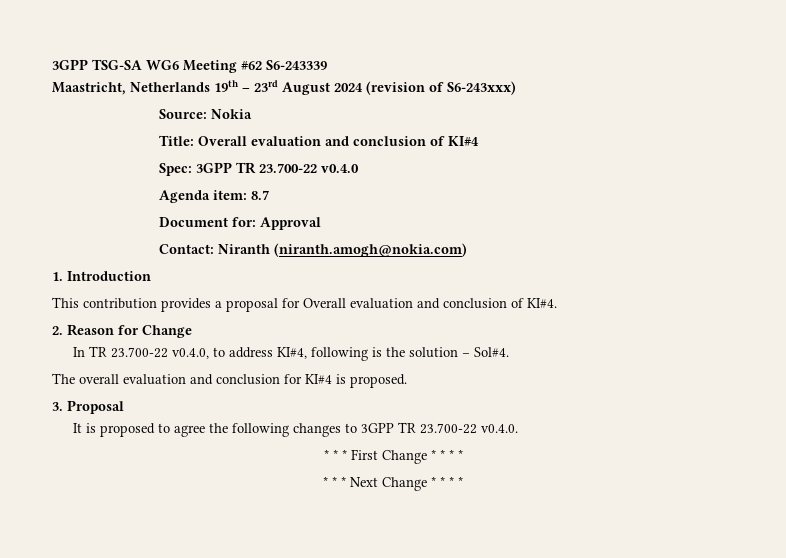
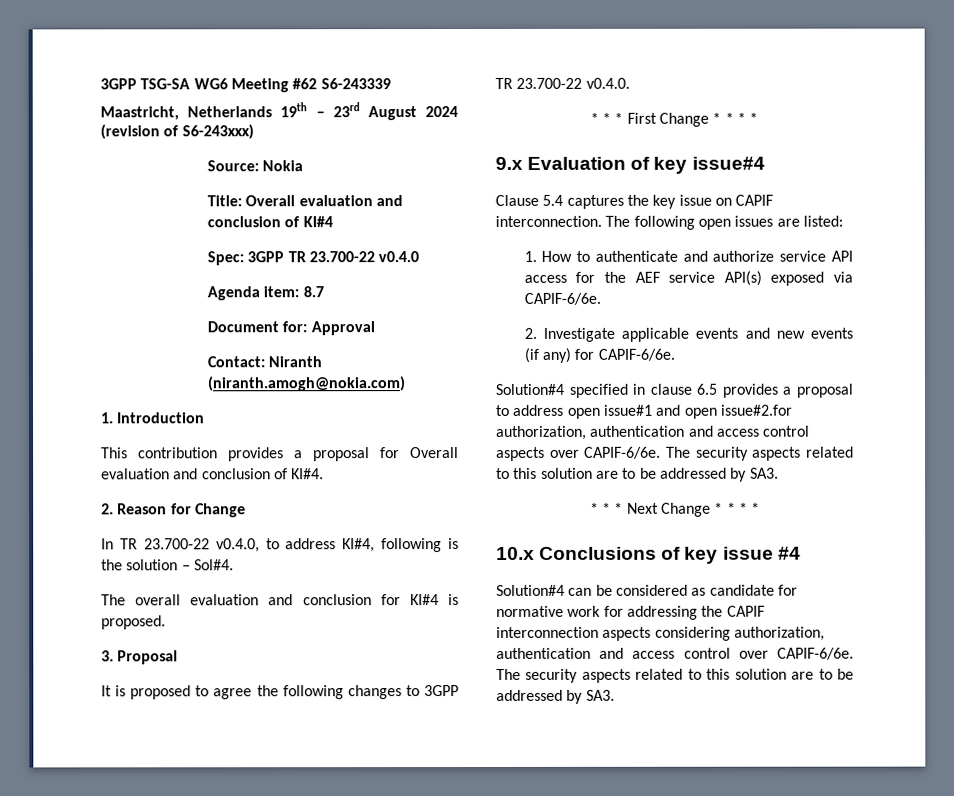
+ 9.x Evaluation of key issue#4
+ Clause 5.4 captures the key issue on CAPIF interconnection. The following open issues are listed:
+ 1. How to authenticate and authorize service API access for the AEF service API(s) exposed via CAPIF-6/6e.
+ 2. Investigate applicable events and new events (if any) for CAPIF-6/6e.
+ Solution#4 specified in clause 6.5 provides a proposal to address open issue#1 and open issue#2.for authorization, authentication and access control aspects over CAPIF-6/6e. The security aspects related to this solution are to be addressed by SA3.
+ 10.x Conclusions of key issue #4
+ Solution#4 can be considered as candidate for normative work for addressing the CAPIF interconnection aspects considering authorization, authentication and access control over CAPIF-6/6e. The security aspects related to this solution are to be addressed by SA3.

